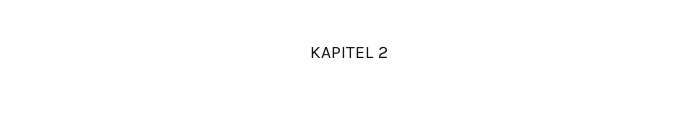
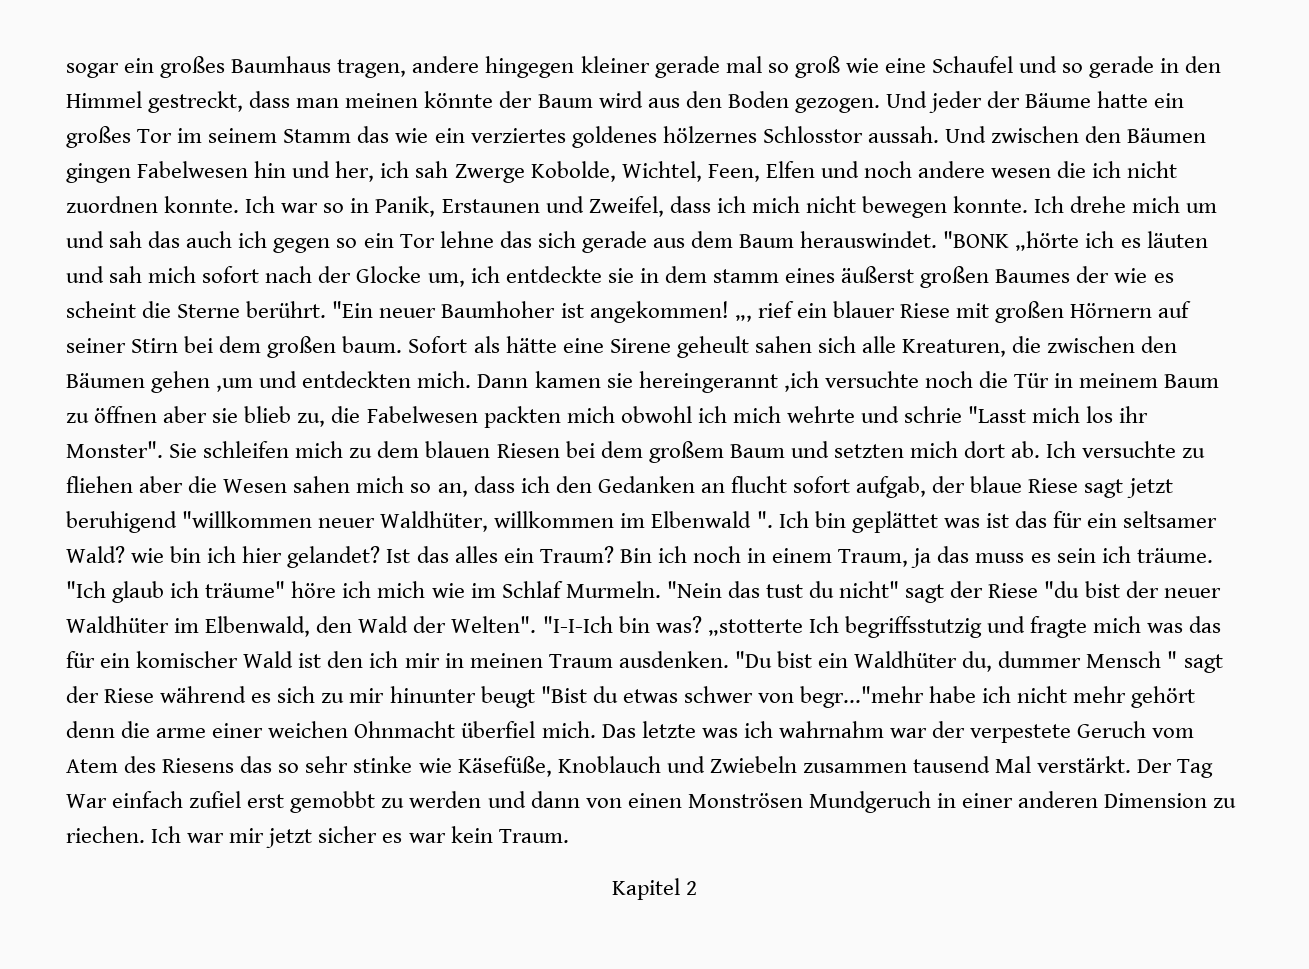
- KAPITEL 2
+ sogar ein großes Baumhaus tragen, andere hingegen kleiner gerade mal so groß wie eine Schaufel und so gerade in den Himmel gestreckt, dass man meinen könnte der Baum wird aus den Boden gezogen. Und jeder der Bäume hatte ein großes Tor im seinem Stamm das wie ein verziertes goldenes hölzernes Schlosstor aussah. Und zwischen den Bäumen gingen Fabelwesen hin und her, ich sah Zwerge Kobolde, Wichtel, Feen, Elfen und noch andere wesen die ich nicht zuordnen konnte. Ich war so in Panik, Erstaunen und Zweifel, dass ich mich nicht bewegen konnte. Ich drehe mich um und sah das auch ich gegen so ein Tor lehne das sich gerade aus dem Baum herauswindet. "BONK „hörte ich es läuten und sah mich sofort nach der Glocke um, ich entdeckte sie in dem stamm eines äußerst großen Baumes der wie es scheint die Sterne berührt. "Ein neuer Baumhoher ist angekommen! „, rief ein blauer Riese mit großen Hörnern auf seiner Stirn bei dem großen baum. Sofort als hätte eine Sirene geheult sahen sich alle Kreaturen, die zwischen den Bäumen gehen ,um und entdeckten mich. Dann kamen sie hereingerannt ,ich versuchte noch die Tür in meinem Baum zu öffnen aber sie blieb zu, die Fabelwesen packten mich obwohl ich mich wehrte und schrie "Lasst mich los ihr Monster". Sie schleifen mich zu dem blauen Riesen bei dem großem Baum und setzten mich dort ab. Ich versuchte zu fliehen aber die Wesen sahen mich so an, dass ich den Gedanken an flucht sofort aufgab, der blaue Riese sagt jetzt beruhigend "willkommen neuer Waldhüter, willkommen im Elbenwald ". Ich bin geplättet was ist das für ein seltsamer Wald? wie bin ich hier gelandet? Ist das alles ein Traum? Bin ich noch in einem Traum, ja das muss es sein ich träume. "Ich glaub ich träume" höre ich mich wie im Schlaf Murmeln. "Nein das tust du nicht" sagt der Riese "du bist der neuer Waldhüter im Elbenwald, den Wald der Welten". "I-I-Ich bin was? „stotterte Ich begriffsstutzig und fragte mich was das für ein komischer Wald ist den ich mir in meinen Traum ausdenken. "Du bist ein Waldhüter du, dummer Mensch " sagt der Riese während es sich zu mir hinunter beugt "Bist du etwas schwer von begr..."mehr habe ich nicht mehr gehört denn die arme einer weichen Ohnmacht überfiel mich. Das letzte was ich wahrnahm war der verpestete Geruch vom Atem des Riesens das so sehr stinke wie Käsefüße, Knoblauch und Zwiebeln zusammen tausend Mal verstärkt. Der Tag War einfach zufiel erst gemobbt zu werden und dann von einen Monströsen Mundgeruch in einer anderen Dimension zu riechen. Ich war mir jetzt sicher es war kein Traum.
+ Kapitel 2

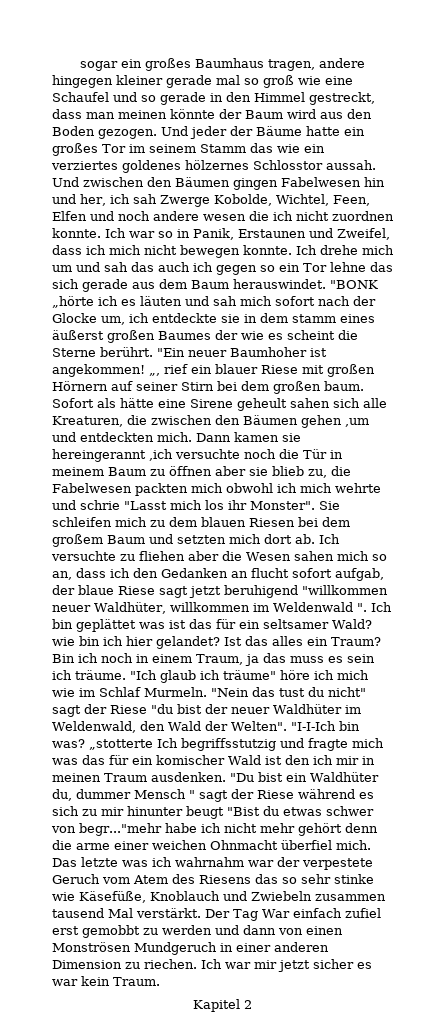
- Ich versuchte zu fliehen aber die Wesen sahen mich so an, dass ich den Gedanken an flucht sofort aufgab, der blaue Riese sagt jetzt beruhigend "willkommen neuer Waldhüter, willkommen im Elbenwald ".
+ Ich versuchte zu fliehen aber die Wesen sahen mich so an, dass ich den Gedanken an flucht sofort aufgab, der blaue Riese sagt jetzt beruhigend "willkommen neuer Waldhüter, willkommen im Weldenwald ".
- "Nein das tust du nicht" sagt der Riese "du bist der neuer Waldhüter im Elbenwald, den Wald der Welten".
+ "Nein das tust du nicht" sagt der Riese "du bist der neuer Waldhüter im Weldenwald, den Wald der Welten".

